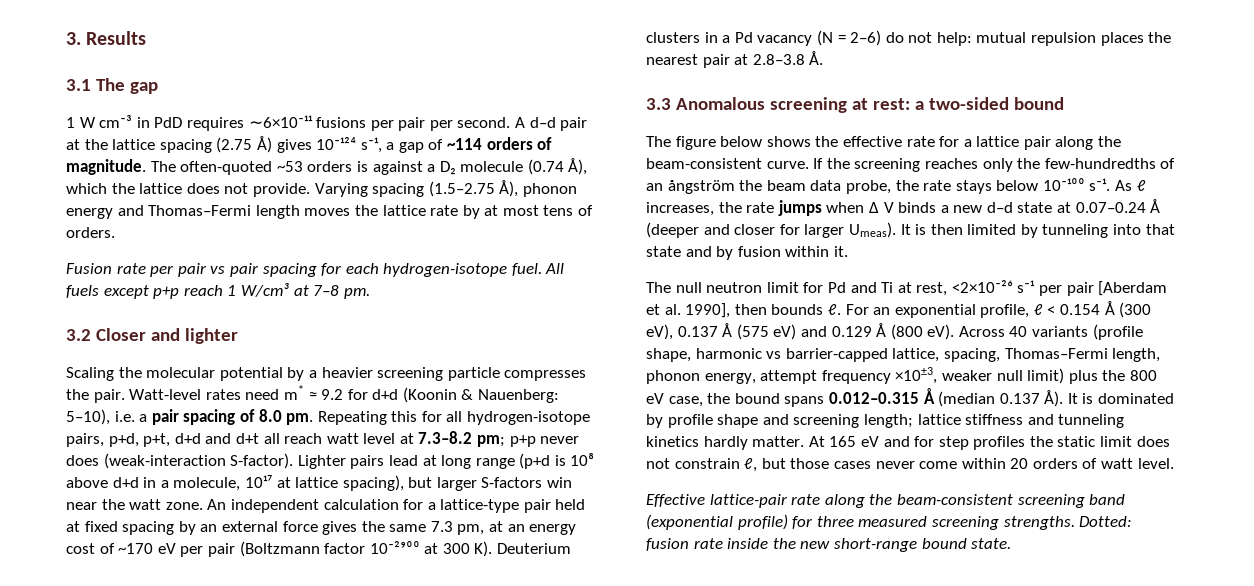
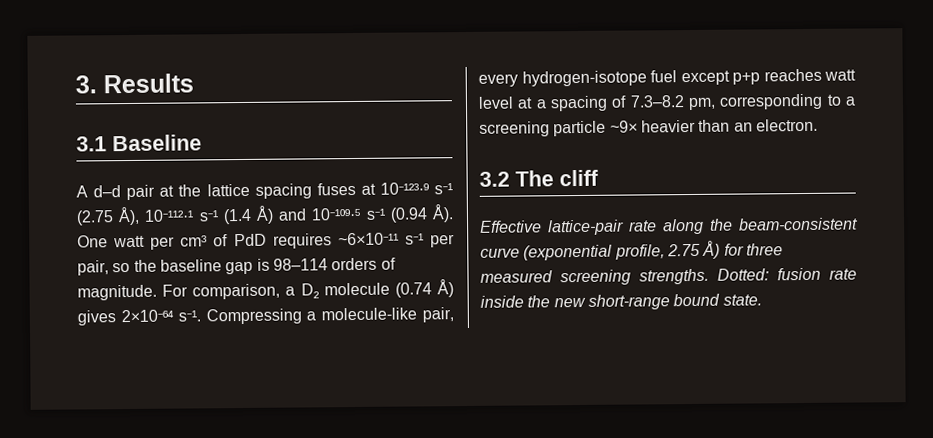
- 3.1 The gap
- 1 W cm⁻³ in PdD requires ∼6×10⁻¹¹ fusions per pair per second. A d–d pair at the lattice spacing (2.75 Å) gives 10⁻¹²⁴ s⁻¹, a gap of ~114 orders of magnitude. The often-quoted ~53 orders is against a D₂ molecule (0.74 Å), which the lattice does not provide. Varying spacing (1.5–2.75 Å), phonon energy and Thomas–Fermi length moves the lattice rate by at most tens of orders.
- Fusion rate per pair vs pair spacing for each hydrogen-isotope fuel. All fuels except p+p reach 1 W/cm³ at 7–8 pm.
- 3.2 Closer and lighter
- Scaling the molecular potential by a heavier screening particle compresses the pair. Watt-level rates need m* ≈ 9.2 for d+d (Koonin & Nauenberg: 5–10), i.e. a pair spacing of 8.0 pm. Repeating this for all hydrogen-isotope pairs, p+d, p+t, d+d and d+t all reach watt level at 7.3–8.2 pm; p+p never does (weak-interaction S-factor). Lighter pairs lead at long range (p+d is 10⁸ above d+d in a molecule, 10¹⁷ at lattice spacing), but larger S-factors win near the watt zone. An independent calculation for a lattice-type pair held at fixed spacing by an external force gives the same 7.3 pm, at an energy cost of ~170 eV per pair (Boltzmann factor 10⁻²⁹⁰⁰ at 300 K). Deuterium clusters in a Pd vacancy (N = 2–6) do not help: mutual repulsion places the nearest pair at 2.8–3.8 Å.
- 3.3 Anomalous screening at rest: a two-sided bound
- The figure below shows the effective rate for a lattice pair along the beam-consistent curve. If the screening reaches only the few-hundredths of an ångström the beam data probe, the rate stays below 10⁻¹⁰⁰ s⁻¹. As ℓ increases, the rate jumps when Δ V binds a new d–d state at 0.07–0.24 Å (deeper and closer for larger Umeas). It is then limited by tunneling into that state and by fusion within it.
- The null neutron limit for Pd and Ti at rest, <2×10⁻²⁶ s⁻¹ per pair [Aberdam et al. 1990], then bounds ℓ. For an exponential profile, ℓ < 0.154 Å (300 eV), 0.137 Å (575 eV) and 0.129 Å (800 eV). Across 40 variants (profile shape, harmonic vs barrier-capped lattice, spacing, Thomas–Fermi length, phonon energy, attempt frequency ×10±3, weaker null limit) plus the 800 eV case, the bound spans 0.012–0.315 Å (median 0.137 Å). It is dominated by profile shape and screening length; lattice stiffness and tunneling kinetics hardly matter. At 165 eV and for step profiles the static limit does not constrain ℓ, but those cases never come within 20 orders of watt level.
+ 3.1 Baseline
+ A d–d pair at the lattice spacing fuses at 10⁻¹²³·⁹ s⁻¹ (2.75 Å), 10⁻¹¹²·¹ s⁻¹ (1.4 Å) and 10⁻¹⁰⁹·⁵ s⁻¹ (0.94 Å). One watt per cm³ of PdD requires ~6×10⁻¹¹ s⁻¹ per pair, so the baseline gap is 98–114 orders of magnitude. For comparison, a D₂ molecule (0.74 Å) gives 2×10⁻⁶⁴ s⁻¹. Compressing a molecule-like pair, every hydrogen-isotope fuel except p+p reaches watt level at a spacing of 7.3–8.2 pm, corresponding to a screening particle ~9× heavier than an electron.
+ 3.2 The cliff
- Effective lattice-pair rate along the beam-consistent screening band (exponential profile) for three measured screening strengths.
+ Effective lattice-pair rate along the beam-consistent curve (exponential profile, 2.75 Å) for three measured screening strengths.

